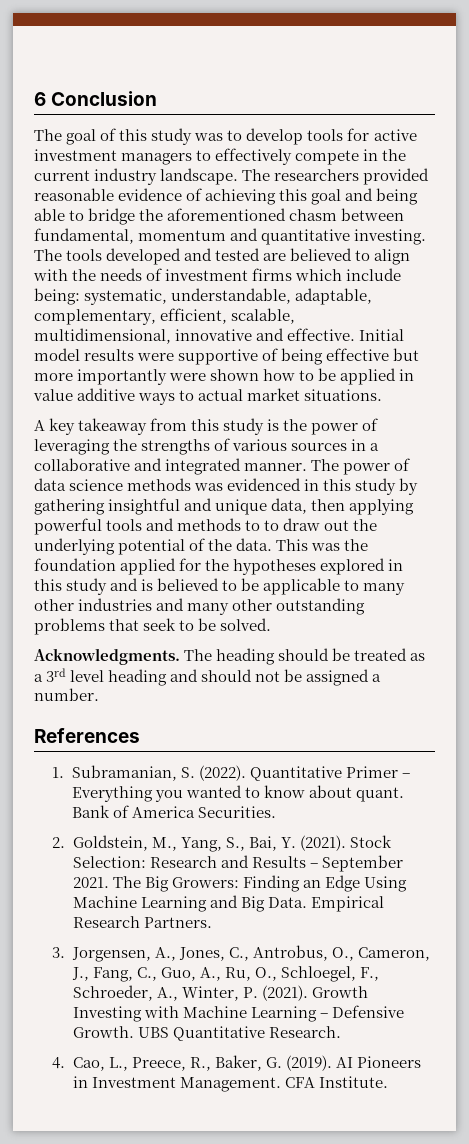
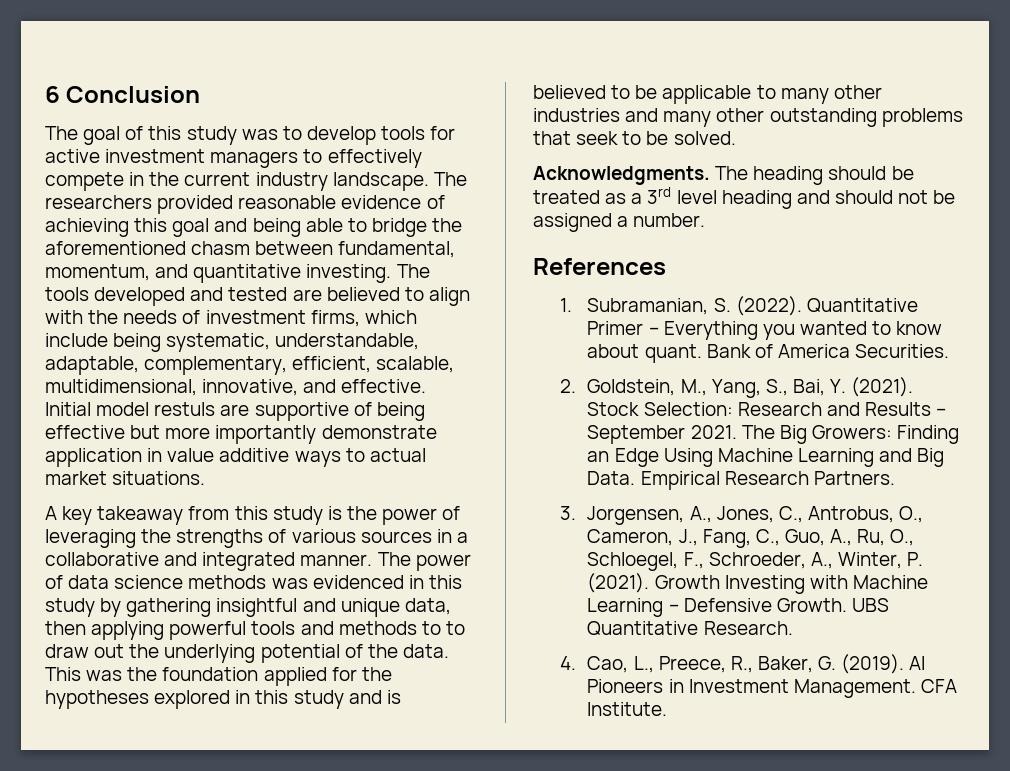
- The researchers provided reasonable evidence of achieving this goal and being able to bridge the aforementioned chasm between fundamental, momentum and quantitative investing.
+ The researchers provided reasonable evidence of achieving this goal and being able to bridge the aforementioned chasm between fundamental, momentum, and quantitative investing.
- The tools developed and tested are believed to align with the needs of investment firms which include being: systematic, understandable, adaptable, complementary, efficient, scalable, multidimensional, innovative and effective.
+ The tools developed and tested are believed to align with the needs of investment firms, which include being systematic, understandable, adaptable, complementary, efficient, scalable, multidimensional, innovative, and effective.
- Initial model results were supportive of being effective but more importantly were shown how to be applied in value additive ways to actual market situations.
+ Initial model restuls are supportive of being effective but more importantly demonstrate application in value additive ways to actual market situations.

